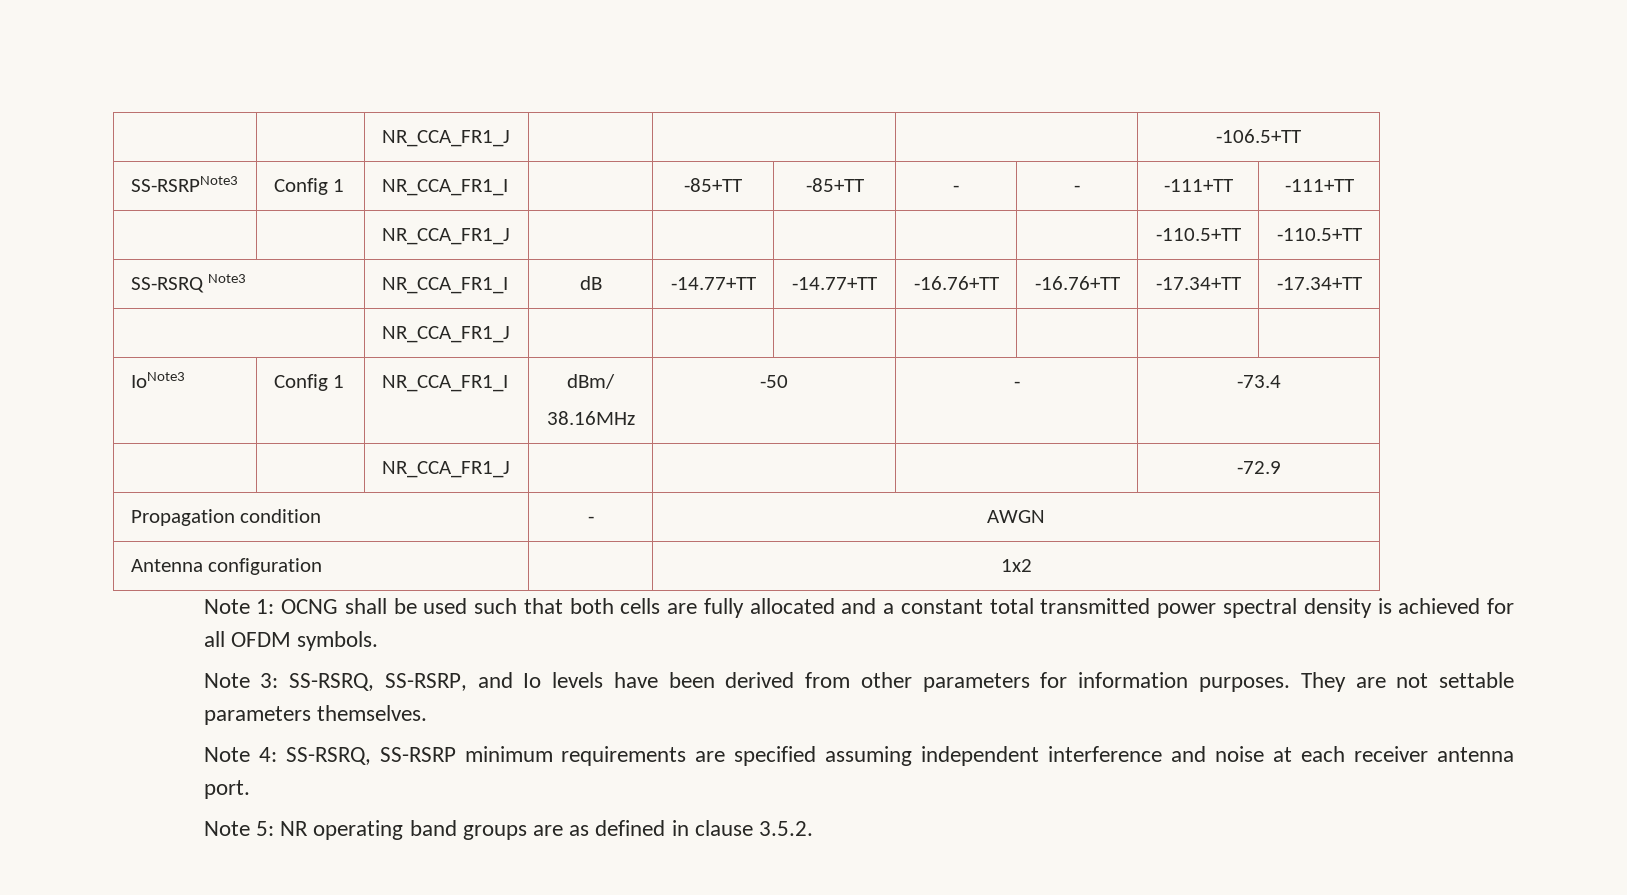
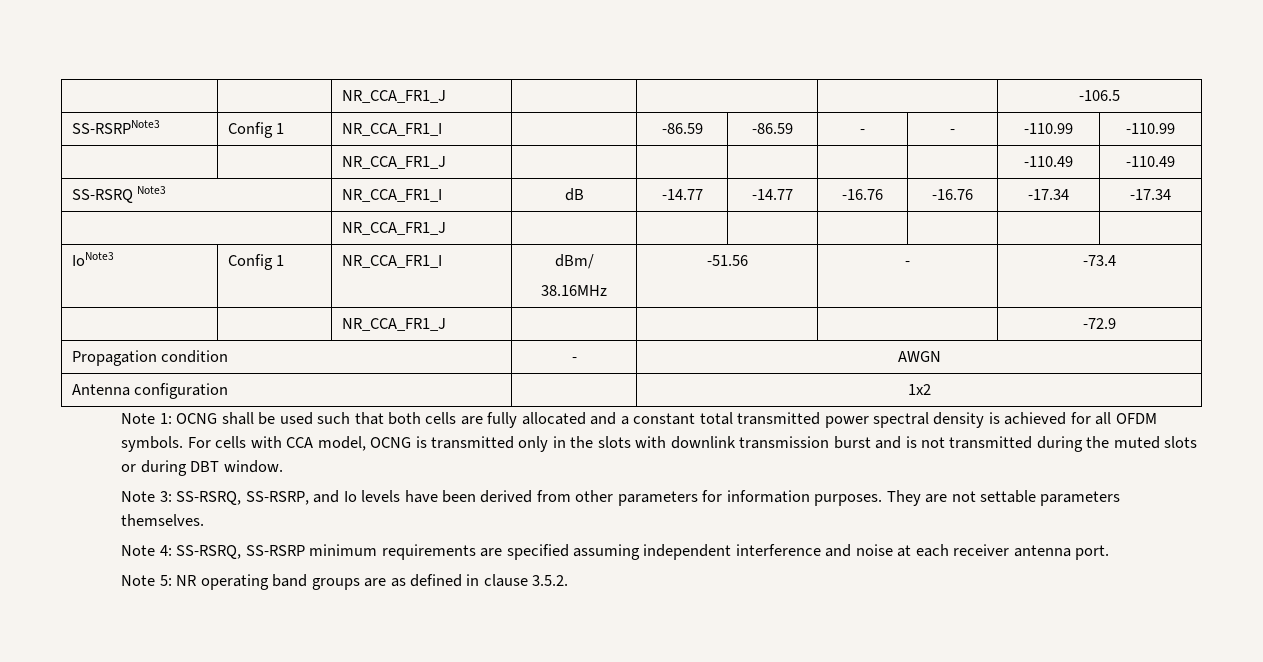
- | | NR_CCA_FR1_J | | | | -106.5+TT
+ | | NR_CCA_FR1_J | | | | -106.5
- SS-RSRPNote3 | Config 1 | NR_CCA_FR1_I | | -85+TT | -85+TT | - | - | -111+TT | -111+TT
- | | NR_CCA_FR1_J | | | | | | -110.5+TT | -110.5+TT
+ SS-RSRPNote3 | Config 1 | NR_CCA_FR1_I | | -86.59 | -86.59 | - | - | -110.99 | -110.99
+ | | NR_CCA_FR1_J | | | | | | -110.49 | -110.49
- SS-RSRQ Note3 | NR_CCA_FR1_I | dB | -14.77+TT | -14.77+TT | -16.76+TT | -16.76+TT | -17.34+TT | -17.34+TT
+ SS-RSRQ Note3 | NR_CCA_FR1_I | dB | -14.77 | -14.77 | -16.76 | -16.76 | -17.34 | -17.34
  IoNote3 | Config 1 | NR_CCA_FR1_I | dBm/
- 38.16MHz | -50 | - | -73.4
+ 38.16MHz | -51.56 | - | -73.4
+ For cells with CCA model, OCNG is transmitted only in the slots with downlink transmission burst and is not transmitted during the muted slots or during DBT window.

